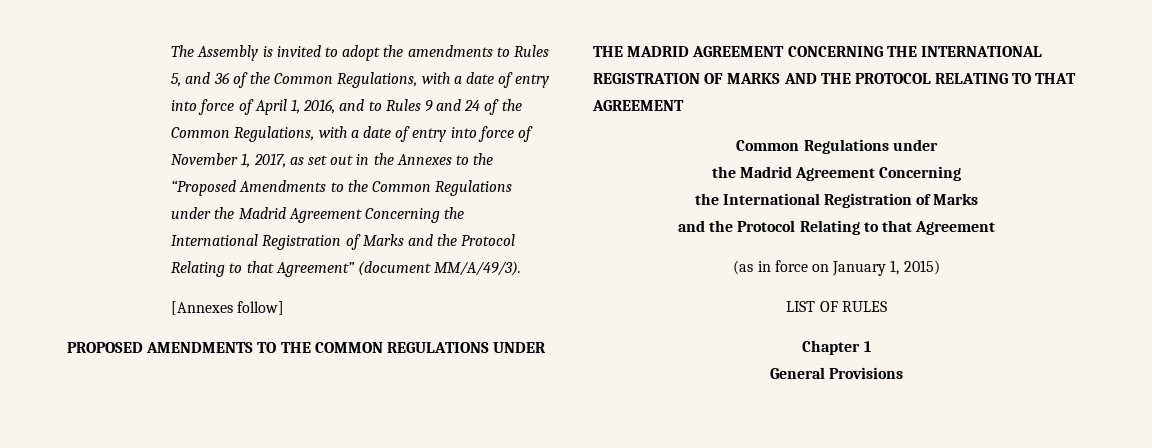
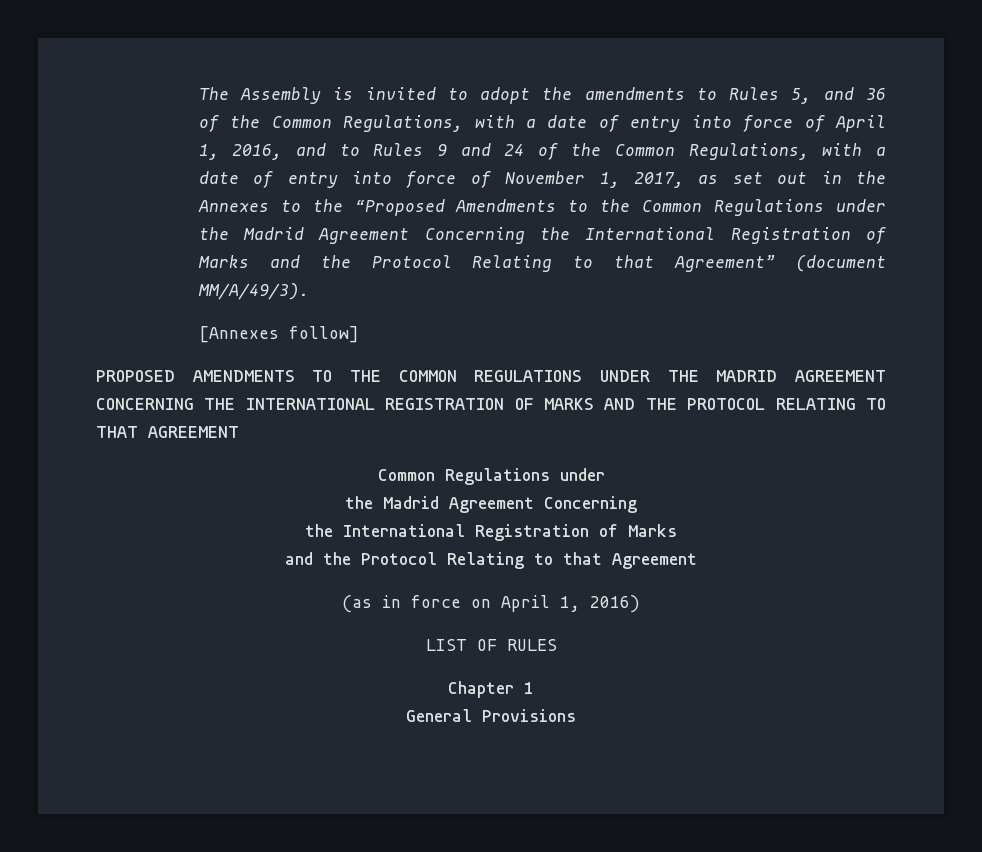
- (as in force on January 1, 2015)
+ (as in force on April 1, 2016)

